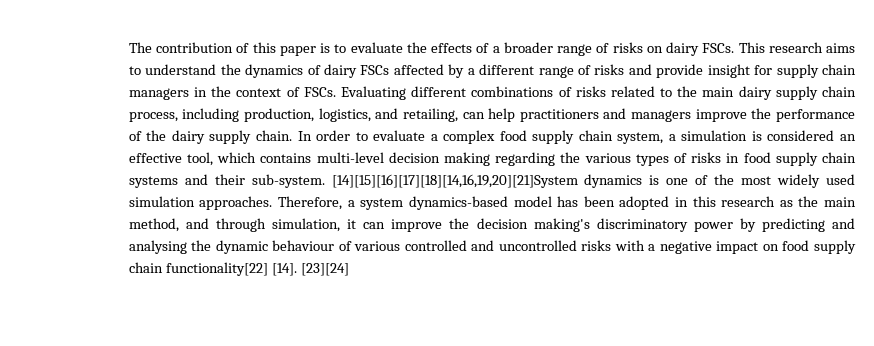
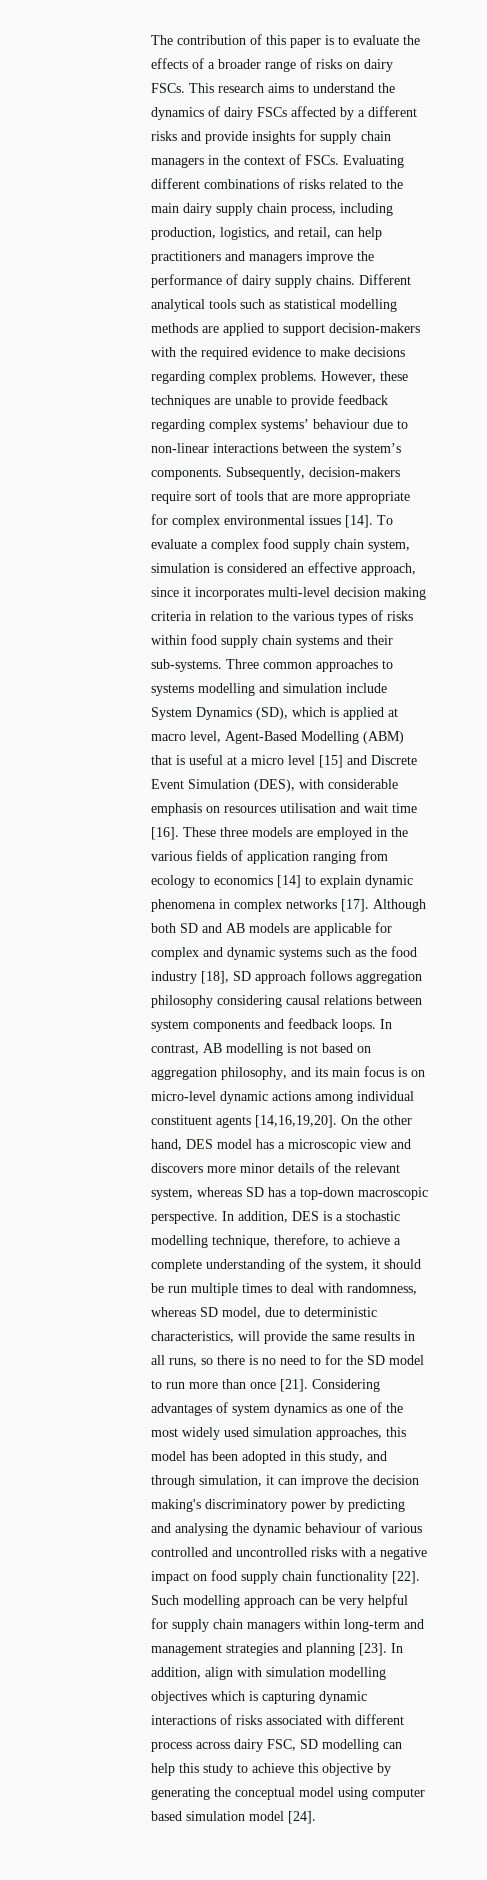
- This research aims to understand the dynamics of dairy FSCs affected by a different range of risks and provide insight for supply chain managers in the context of FSCs.
+ This research aims to understand the dynamics of dairy FSCs affected by a different risks and provide insights for supply chain managers in the context of FSCs.
- Evaluating different combinations of risks related to the main dairy supply chain process, including production, logistics, and retailing, can help practitioners and managers improve the performance of the dairy supply chain. In order to evaluate a complex food supply chain system, a simulation is considered an effective tool, which contains multi-level decision making regarding the various types of risks in food supply chain systems and their sub-system. [14][15][16][17][18][14,16,19,20][21]System dynamics is one of the most widely used simulation approaches. Therefore, a system dynamics-based model has been adopted in this research as the main method, and through simulation, it can improve the decision making's discriminatory power by predicting and analysing the dynamic behaviour of various controlled and uncontrolled risks with a negative impact on food supply chain functionality[22] [14]. [23][24]
+ Evaluating different combinations of risks related to the main dairy supply chain process, including production, logistics, and retail, can help practitioners and managers improve the performance of dairy supply chains. Different analytical tools such as statistical modelling methods are applied to support decision-makers with the required evidence to make decisions regarding complex problems. However, these techniques are unable to provide feedback regarding complex systems’ behaviour due to non-linear interactions between the system’s components. Subsequently, decision-makers require sort of tools that are more appropriate for complex environmental issues [14]. To evaluate a complex food supply chain system, simulation is considered an effective approach, since it incorporates multi-level decision making criteria in relation to the various types of risks within food supply chain systems and their sub-systems. Three common approaches to systems modelling and simulation include System Dynamics (SD), which is applied at macro level, Agent-Based Modelling (ABM) that is useful at a micro level [15] and Discrete Event Simulation (DES), with considerable emphasis on resources utilisation and wait time [16]. These three models are employed in the various fields of application ranging from ecology to economics [14] to explain dynamic phenomena in complex networks [17]. Although both SD and AB models are applicable for complex and dynamic systems such as the food industry [18], SD approach follows aggregation philosophy considering causal relations between system components and feedback loops. In contrast, AB modelling is not based on aggregation philosophy, and its main focus is on micro-level dynamic actions among individual constituent agents [14,16,19,20]. On the other hand, DES model has a microscopic view and discovers more minor details of the relevant system, whereas SD has a top-down macroscopic perspective. In addition, DES is a stochastic modelling technique, therefore, to achieve a complete understanding of the system, it should be run multiple times to deal with randomness, whereas SD model, due to deterministic characteristics, will provide the same results in all runs, so there is no need to for the SD model to run more than once [21]. Considering advantages of system dynamics as one of the most widely used simulation approaches, this model has been adopted in this study, and through simulation, it can improve the decision making's discriminatory power by predicting and analysing the dynamic behaviour of various controlled and uncontrolled risks with a negative impact on food supply chain functionality [22]. Such modelling approach can be very helpful for supply chain managers within long-term and management strategies and planning [23]. In addition, align with simulation modelling objectives which is capturing dynamic interactions of risks associated with different process across dairy FSC, SD modelling can help this study to achieve this objective by generating the conceptual model using computer based simulation model [24].

